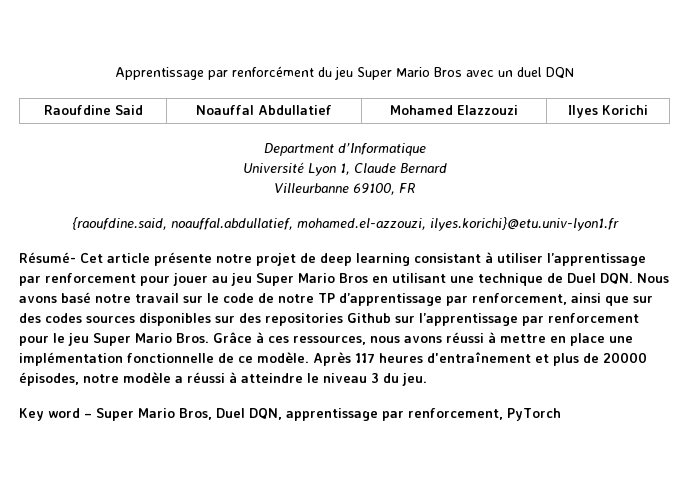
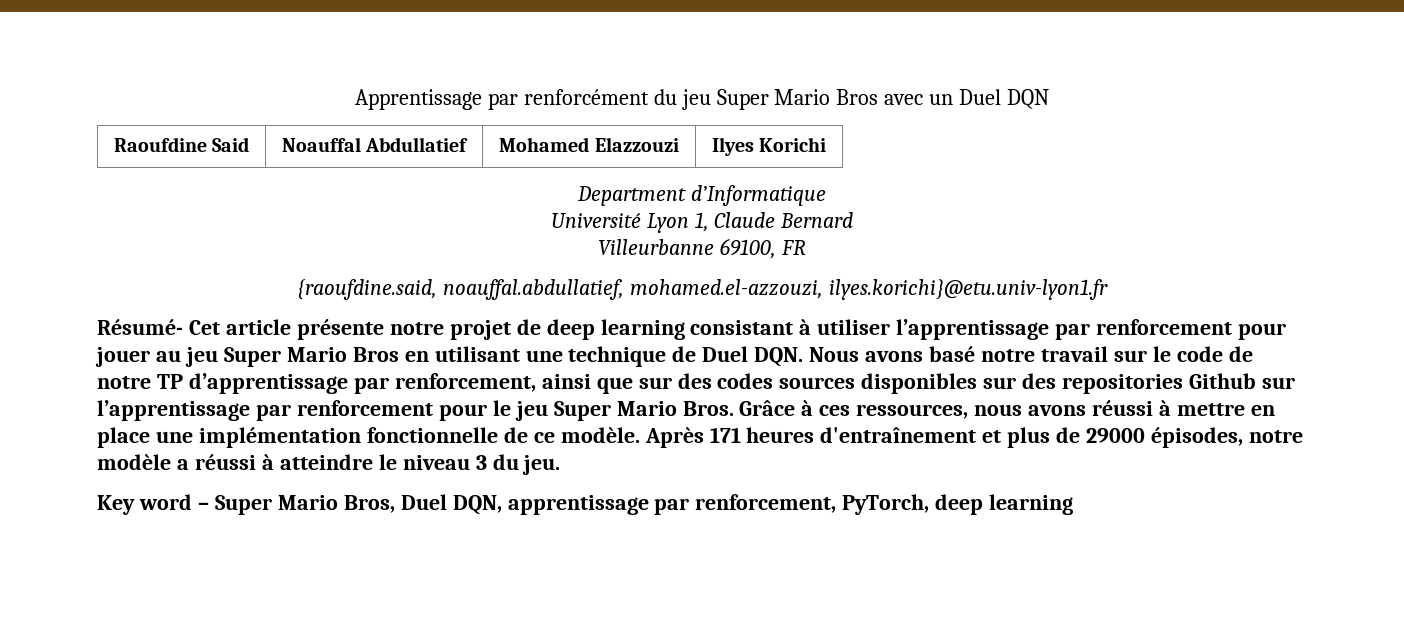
- Apprentissage par renforcément du jeu Super Mario Bros avec un duel DQN
+ Apprentissage par renforcément du jeu Super Mario Bros avec un Duel DQN
- Après 117 heures d'entraînement et plus de 20000 épisodes, notre modèle a réussi à atteindre le niveau 3 du jeu.
+ Après 171 heures d'entraînement et plus de 29000 épisodes, notre modèle a réussi à atteindre le niveau 3 du jeu.
- Key word – Super Mario Bros, Duel DQN, apprentissage par renforcement, PyTorch
+ Key word – Super Mario Bros, Duel DQN, apprentissage par renforcement, PyTorch, deep learning

